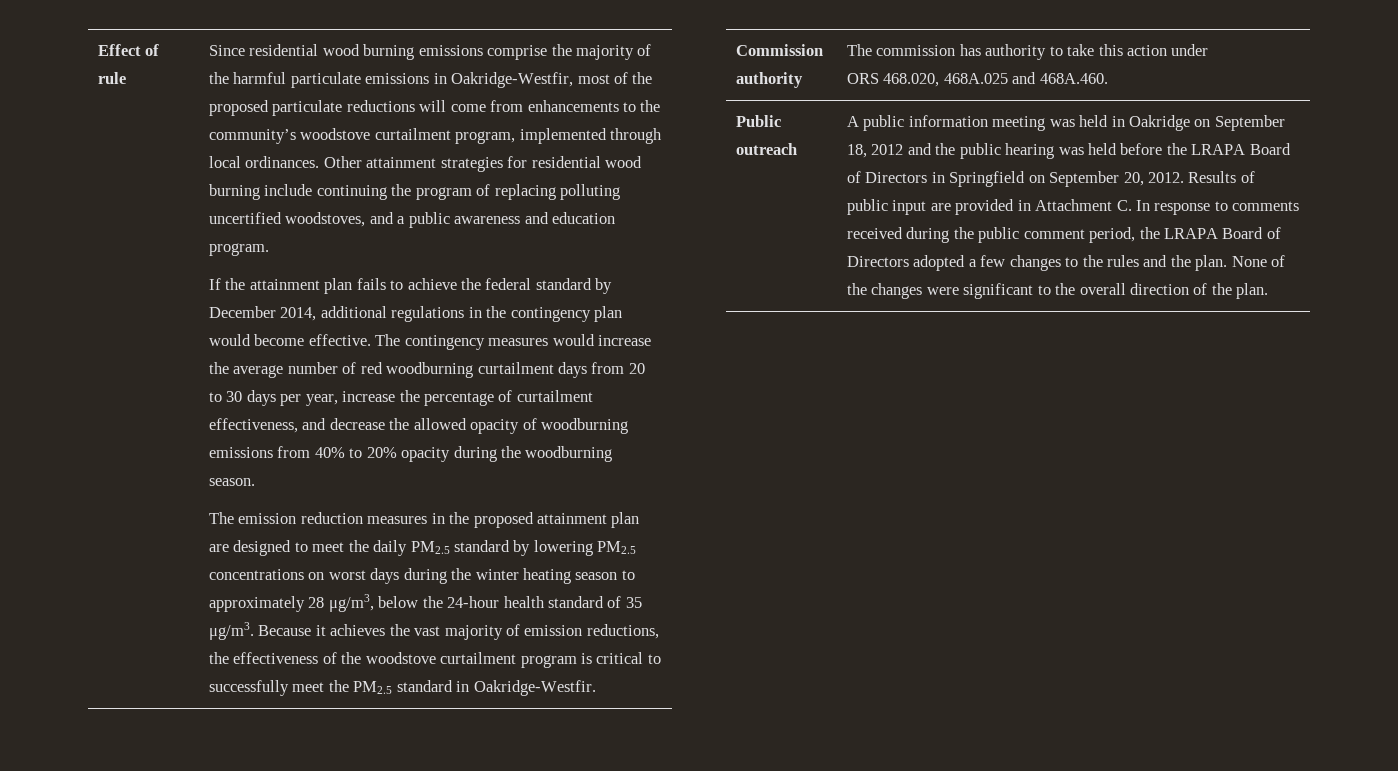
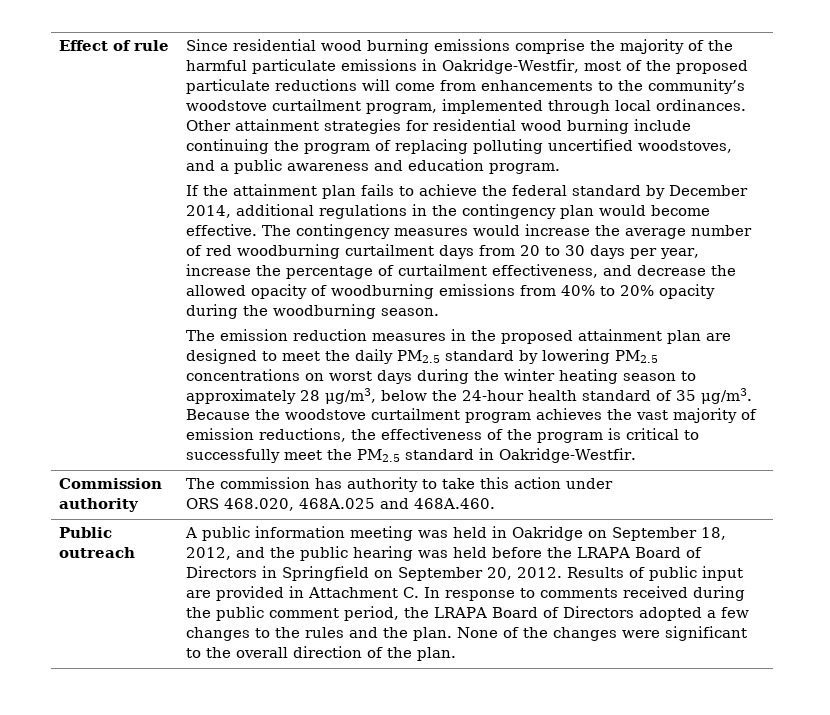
- Because it achieves the vast majority of emission reductions, the effectiveness of the woodstove curtailment program is critical to successfully meet the PM2.5 standard in Oakridge-Westfir.
+ Because the woodstove curtailment program achieves the vast majority of emission reductions, the effectiveness of the program is critical to successfully meet the PM2.5 standard in Oakridge-Westfir.
- A public information meeting was held in Oakridge on September 18, 2012 and the public hearing was held before the LRAPA Board of Directors in Springfield on September 20, 2012.
+ A public information meeting was held in Oakridge on September 18, 2012, and the public hearing was held before the LRAPA Board of Directors in Springfield on September 20, 2012.

